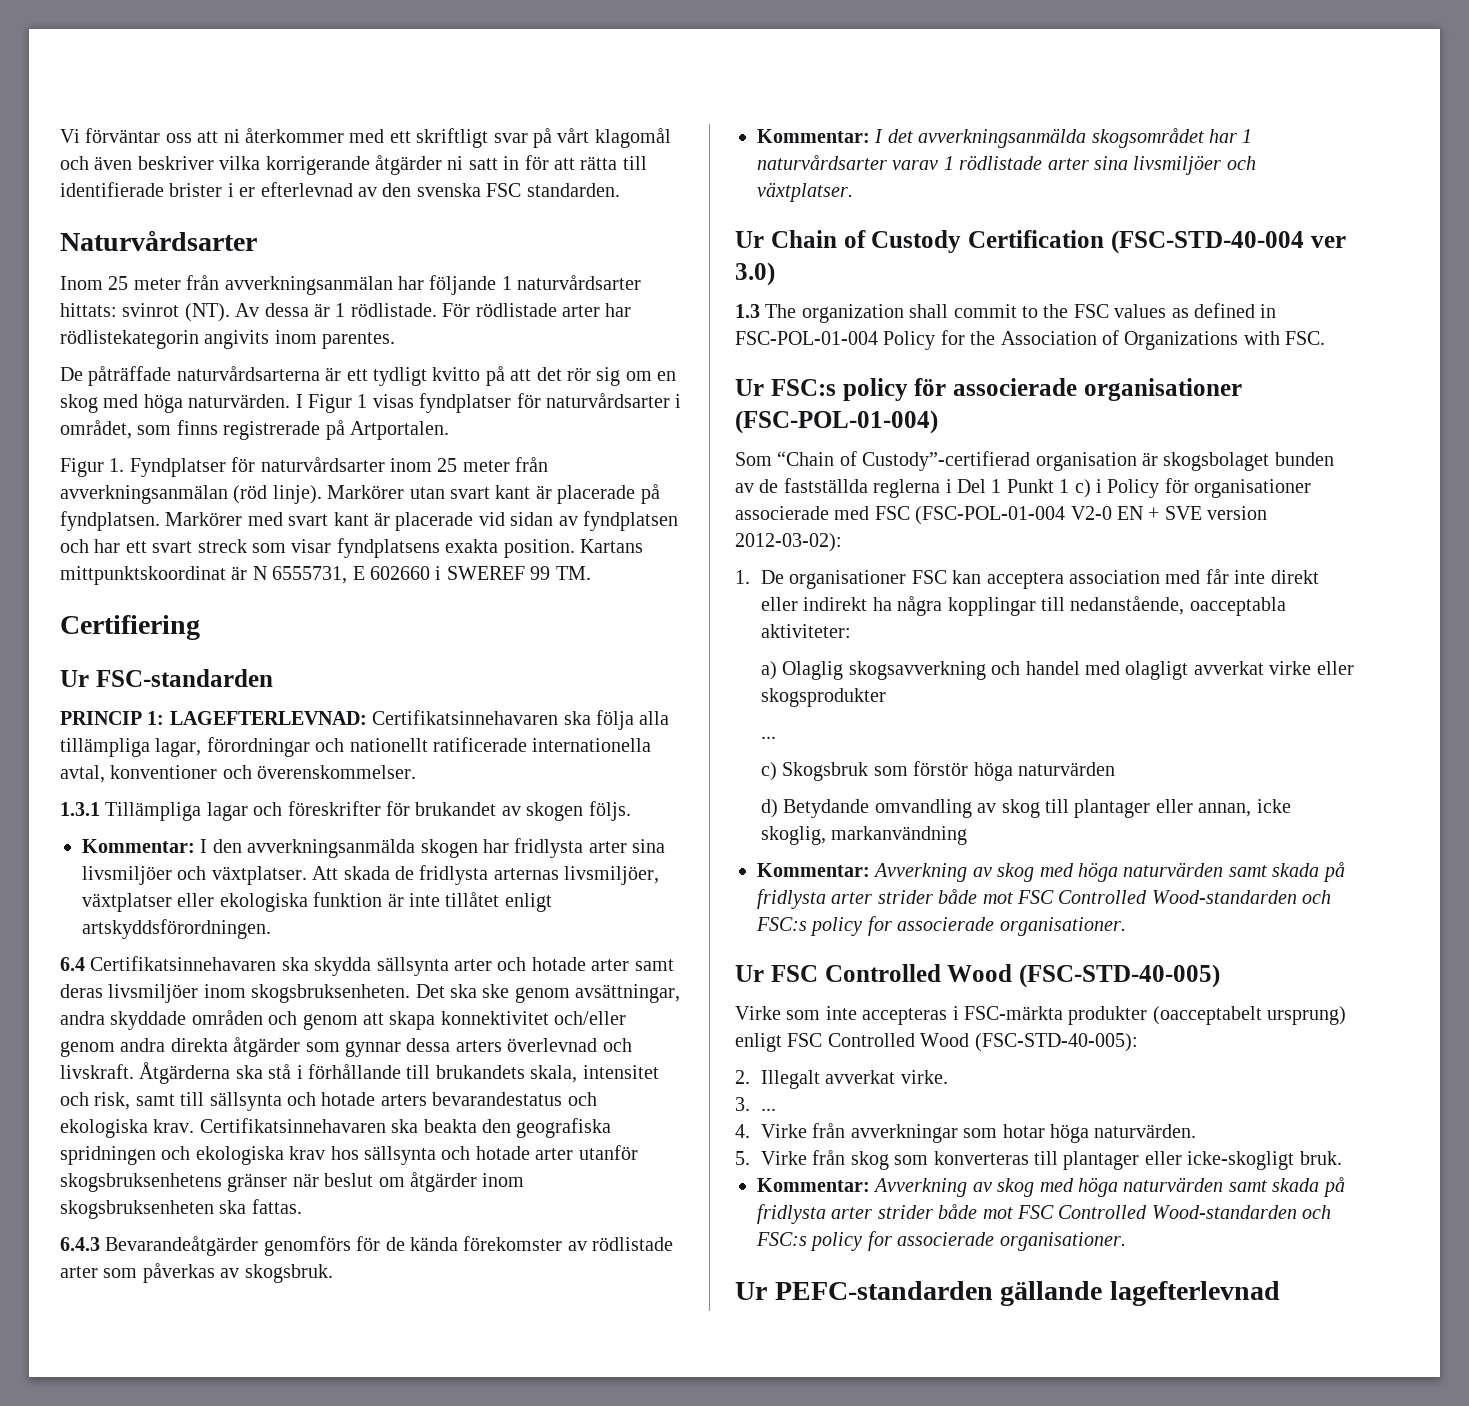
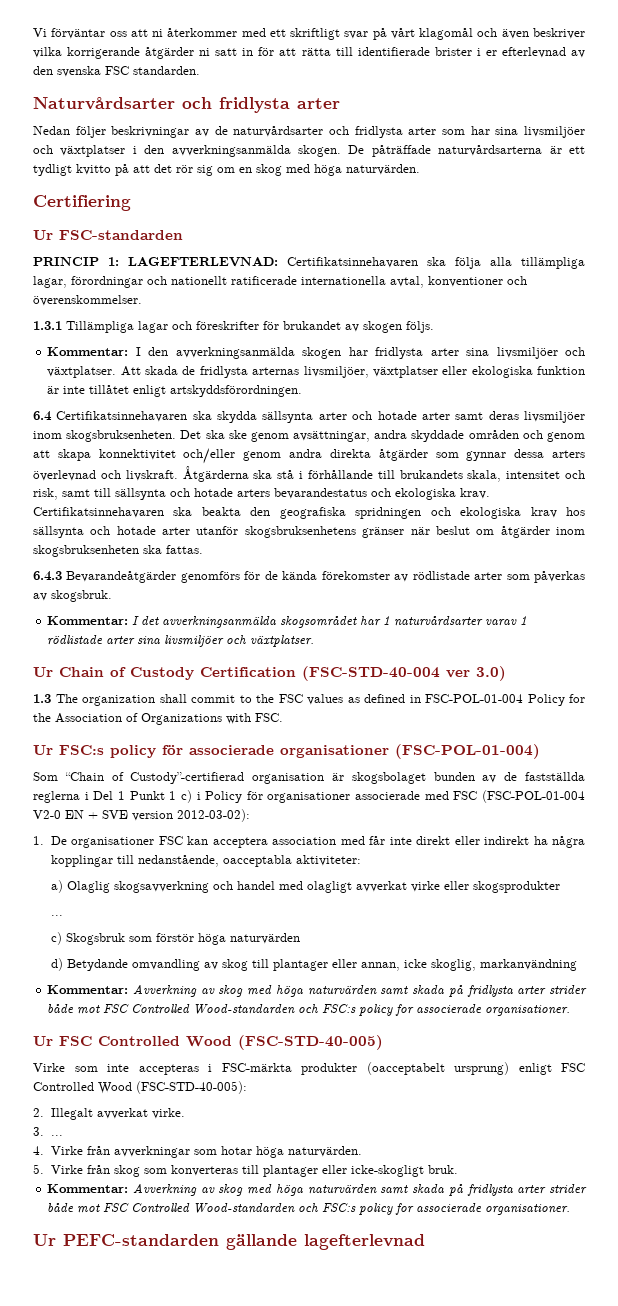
- Naturvårdsarter
- Inom 25 meter från avverkningsanmälan har följande 1 naturvårdsarter hittats: svinrot (NT). Av dessa är 1 rödlistade. För rödlistade arter har rödlistekategorin angivits inom parentes.
- De påträffade naturvårdsarterna är ett tydligt kvitto på att det rör sig om en skog med höga naturvärden. I Figur 1 visas fyndplatser för naturvårdsarter i området, som finns registrerade på Artportalen.
- Figur 1. Fyndplatser för naturvårdsarter inom 25 meter från avverkningsanmälan (röd linje). Markörer utan svart kant är placerade på fyndplatsen. Markörer med svart kant är placerade vid sidan av fyndplatsen och har ett svart streck som visar fyndplatsens exakta position. Kartans mittpunktskoordinat är N 6555731, E 602660 i SWEREF 99 TM.
+ Naturvårdsarter och fridlysta arter
+ Nedan följer beskrivningar av de naturvårdsarter och fridlysta arter som har sina livsmiljöer och växtplatser i den avverkningsanmälda skogen. De påträffade naturvårdsarterna är ett tydligt kvitto på att det rör sig om en skog med höga naturvärden.

